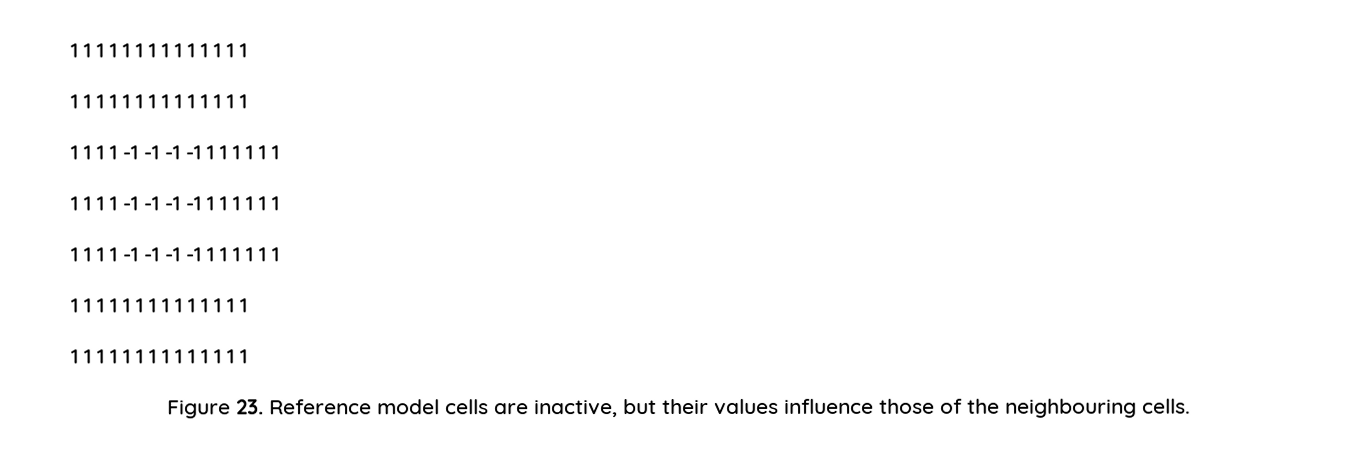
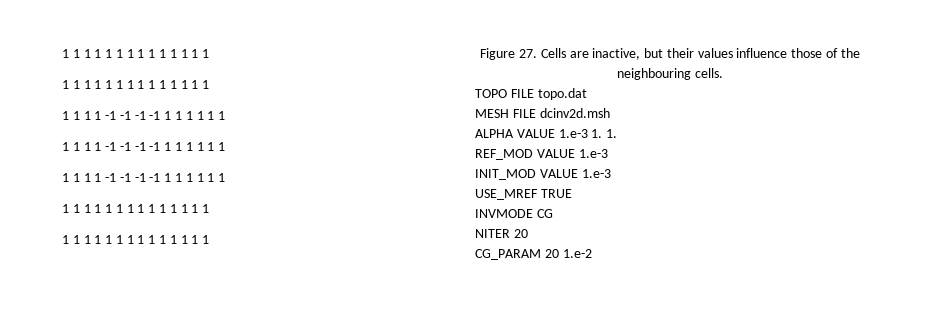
- Figure 23. Reference model cells are inactive, but their values influence those of the neighbouring cells.
+ Figure 27. Cells are inactive, but their values influence those of the neighbouring cells.
+ TOPO FILE topo.dat
+ MESH FILE dcinv2d.msh
+ ALPHA VALUE 1.e-3 1. 1.
+ REF_MOD VALUE 1.e-3
+ INIT_MOD VALUE 1.e-3
+ USE_MREF TRUE
+ INVMODE CG
+ NITER 20
+ CG_PARAM 20 1.e-2

